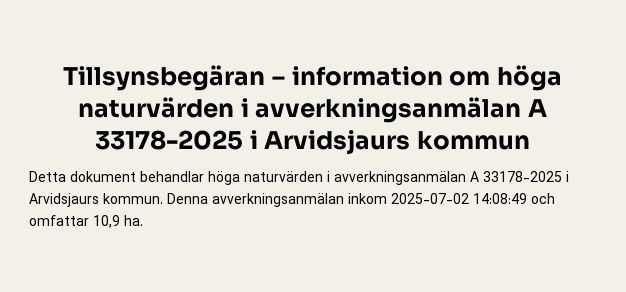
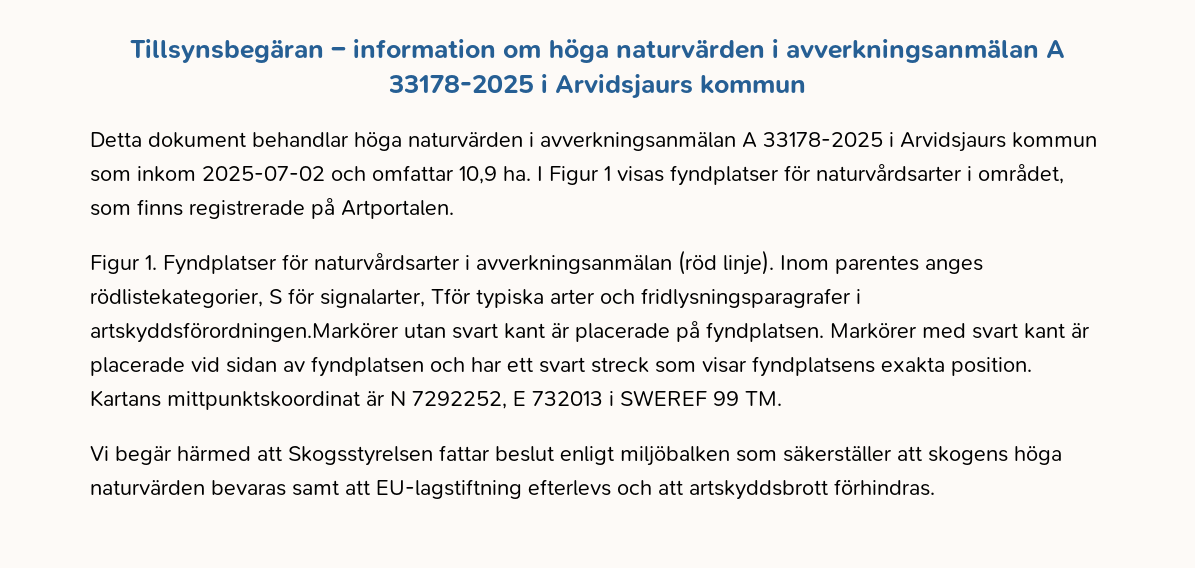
- Detta dokument behandlar höga naturvärden i avverkningsanmälan A 33178-2025 i Arvidsjaurs kommun. Denna avverkningsanmälan inkom 2025-07-02 14:08:49 och omfattar 10,9 ha.
+ Detta dokument behandlar höga naturvärden i avverkningsanmälan A 33178-2025 i Arvidsjaurs kommun som inkom 2025-07-02 och omfattar 10,9 ha.
+ I Figur 1 visas fyndplatser för naturvårdsarter i området, som finns registrerade på Artportalen.
+ Figur 1. Fyndplatser för naturvårdsarter i avverkningsanmälan (röd linje). Inom parentes anges rödlistekategorier, S för signalarter, Tför typiska arter och fridlysningsparagrafer i artskyddsförordningen.Markörer utan svart kant är placerade på fyndplatsen. Markörer med svart kant är placerade vid sidan av fyndplatsen och har ett svart streck som visar fyndplatsens exakta position. Kartans mittpunktskoordinat är N 7292252, E 732013 i SWEREF 99 TM.
+ Vi begär härmed att Skogsstyrelsen fattar beslut enligt miljöbalken som säkerställer att skogens höga naturvärden bevaras samt att EU-lagstiftning efterlevs och att artskyddsbrott förhindras.

